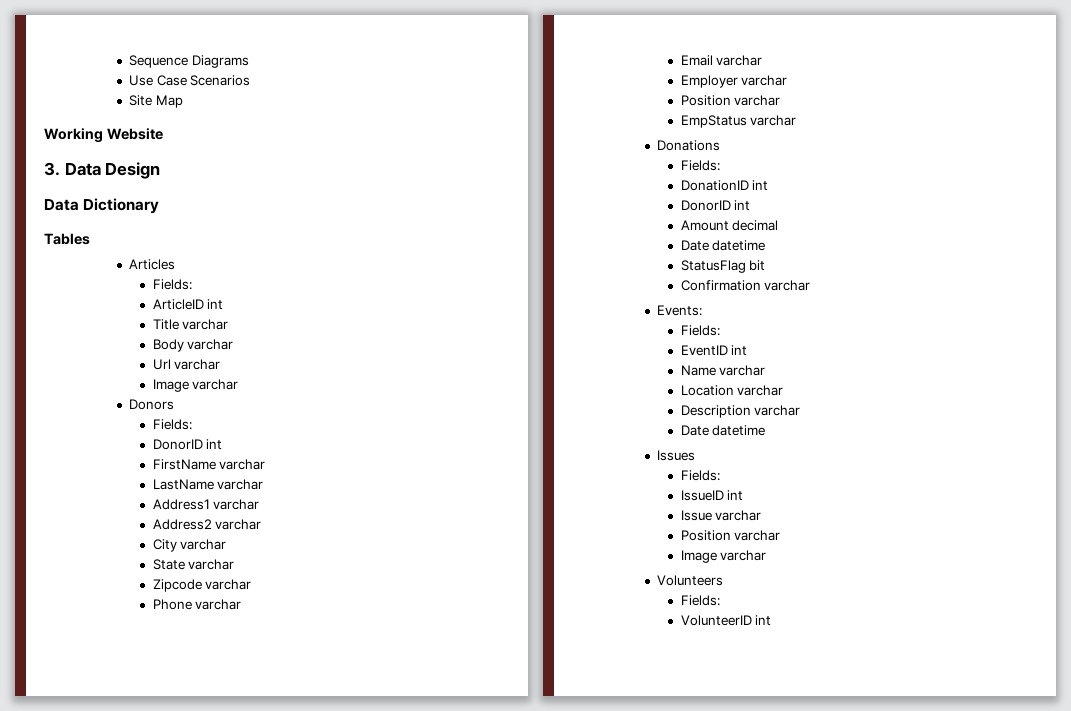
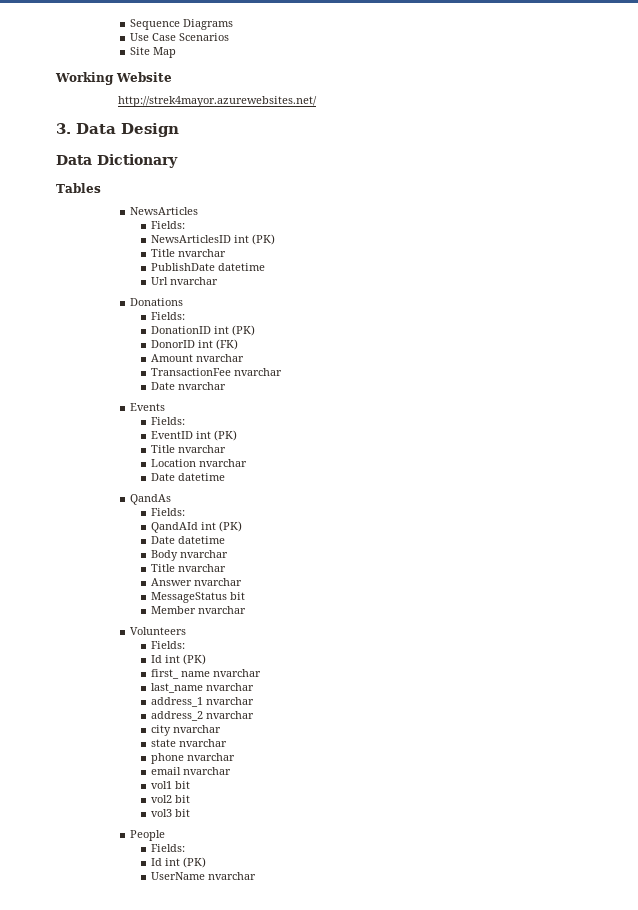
+ http://strek4mayor.azurewebsites.net/
- Articles
+ NewsArticles
  Fields:
- ArticleID int
- Title varchar
- Body varchar
- Url varchar
- Image varchar
- Donors
- Fields:
- DonorID int
- FirstName varchar
- LastName varchar
- Address1 varchar
- Address2 varchar
- City varchar
- State varchar
- Zipcode varchar
- Phone varchar
- Email varchar
- Employer varchar
- Position varchar
- EmpStatus varchar
+ NewsArticlesID int (PK)
+ Title nvarchar
+ PublishDate datetime
+ Url nvarchar
- DonationID int
- DonorID int
+ DonationID int (PK)
+ DonorID int (FK)
- Amount decimal
+ Amount nvarchar
+ TransactionFee nvarchar
+ Date nvarchar
+ Events
+ Fields:
+ EventID int (PK)
+ Title nvarchar
+ Location nvarchar
  Date datetime
- StatusFlag bit
- Confirmation varchar
- Events:
+ QandAs
  Fields:
- EventID int
- Name varchar
- Location varchar
- Description varchar
+ QandAId int (PK)
  Date datetime
- Issues
- Fields:
- IssueID int
- Issue varchar
- Position varchar
- Image varchar
+ Body nvarchar
+ Title nvarchar
+ Answer nvarchar
+ MessageStatus bit
+ Member nvarchar
  Volunteers
  Fields:
- VolunteerID int
+ Id int (PK)
+ first_ name nvarchar
+ last_name nvarchar
+ address_1 nvarchar
+ address_2 nvarchar
+ city nvarchar
+ state nvarchar
+ phone nvarchar
+ email nvarchar
+ vol1 bit
+ vol2 bit
+ vol3 bit
+ People
+ Fields:
+ Id int (PK)
+ UserName nvarchar

